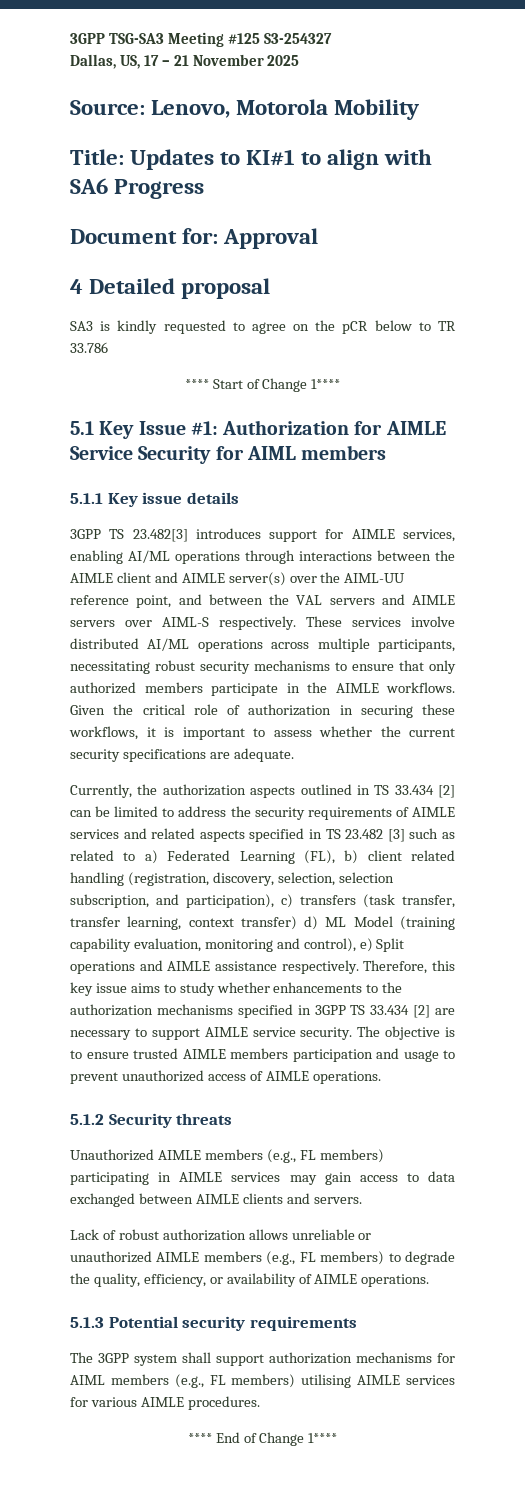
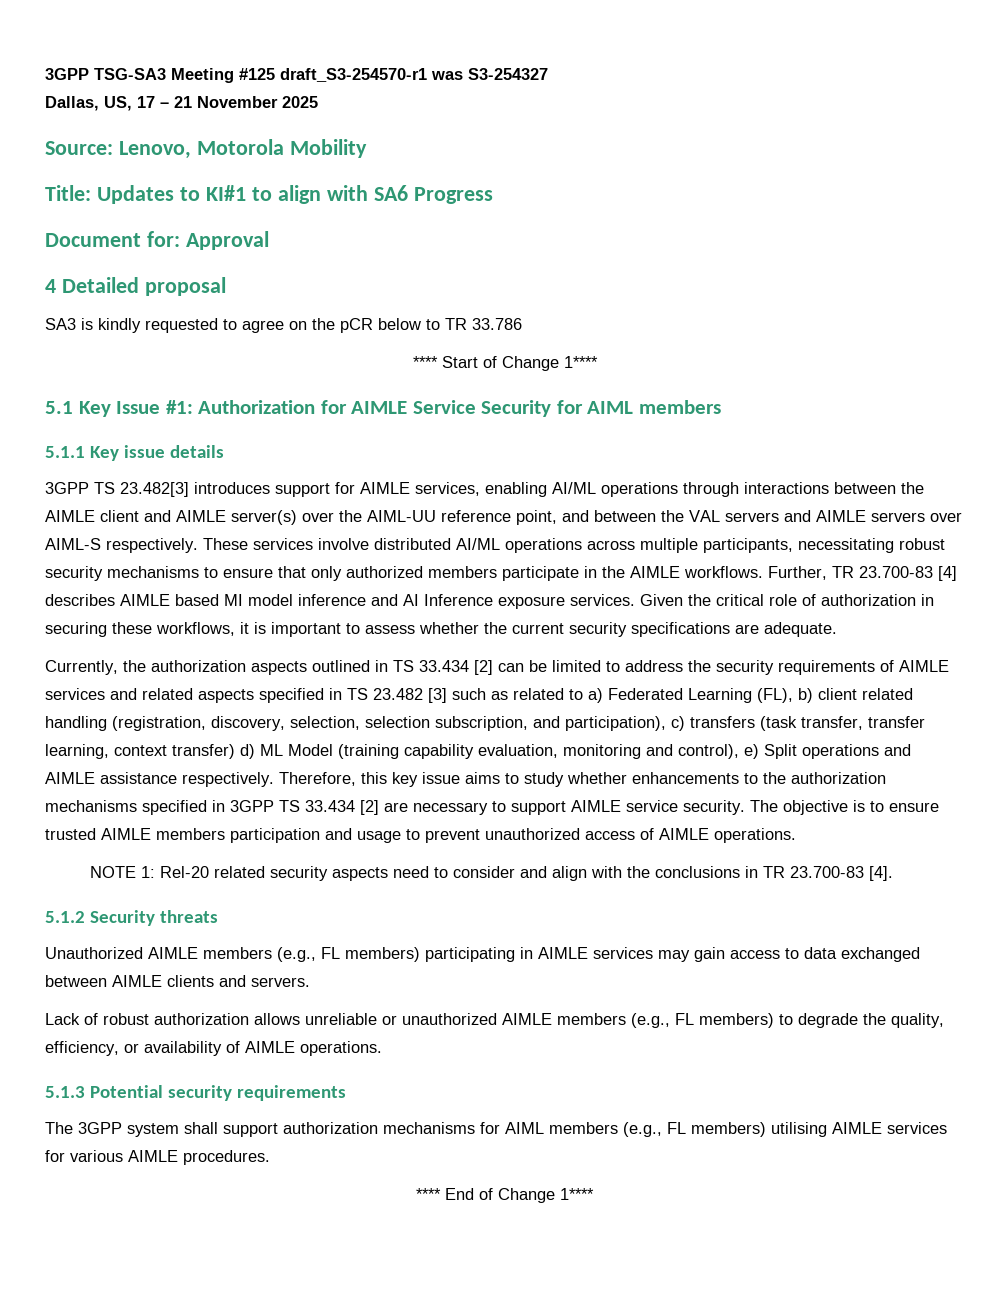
- 3GPP TSG-SA3 Meeting #125 S3-254327
+ 3GPP TSG-SA3 Meeting #125 draft_S3-254570-r1 was S3-254327
+ Further, TR 23.700-83 [4] describes AIMLE based MI model inference and AI Inference exposure services.
+ NOTE 1: Rel-20 related security aspects need to consider and align with the conclusions in TR 23.700-83 [4].

